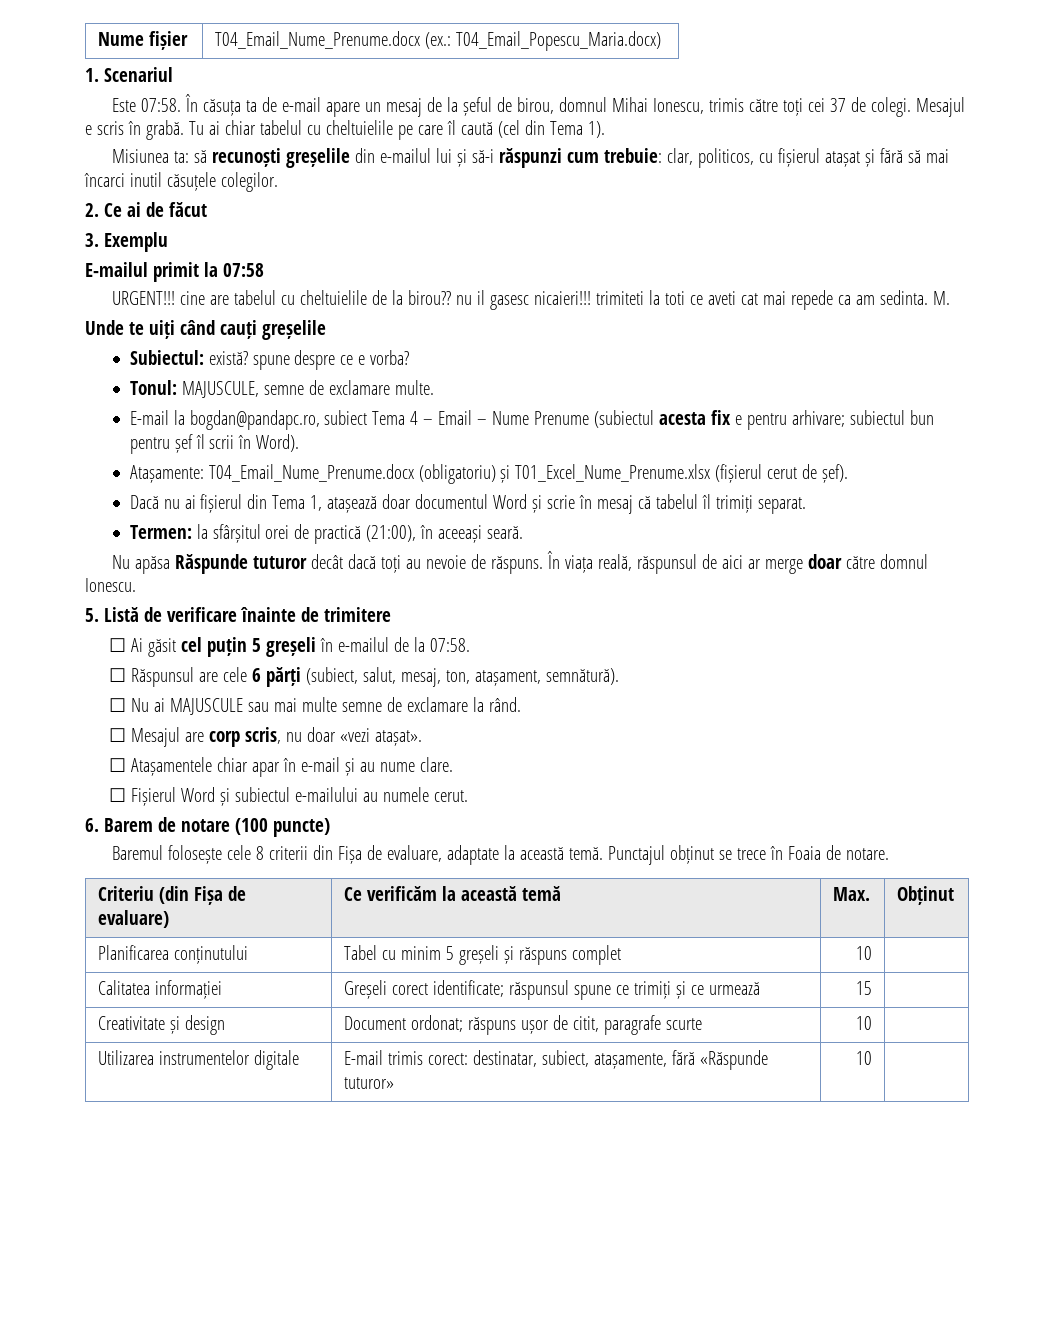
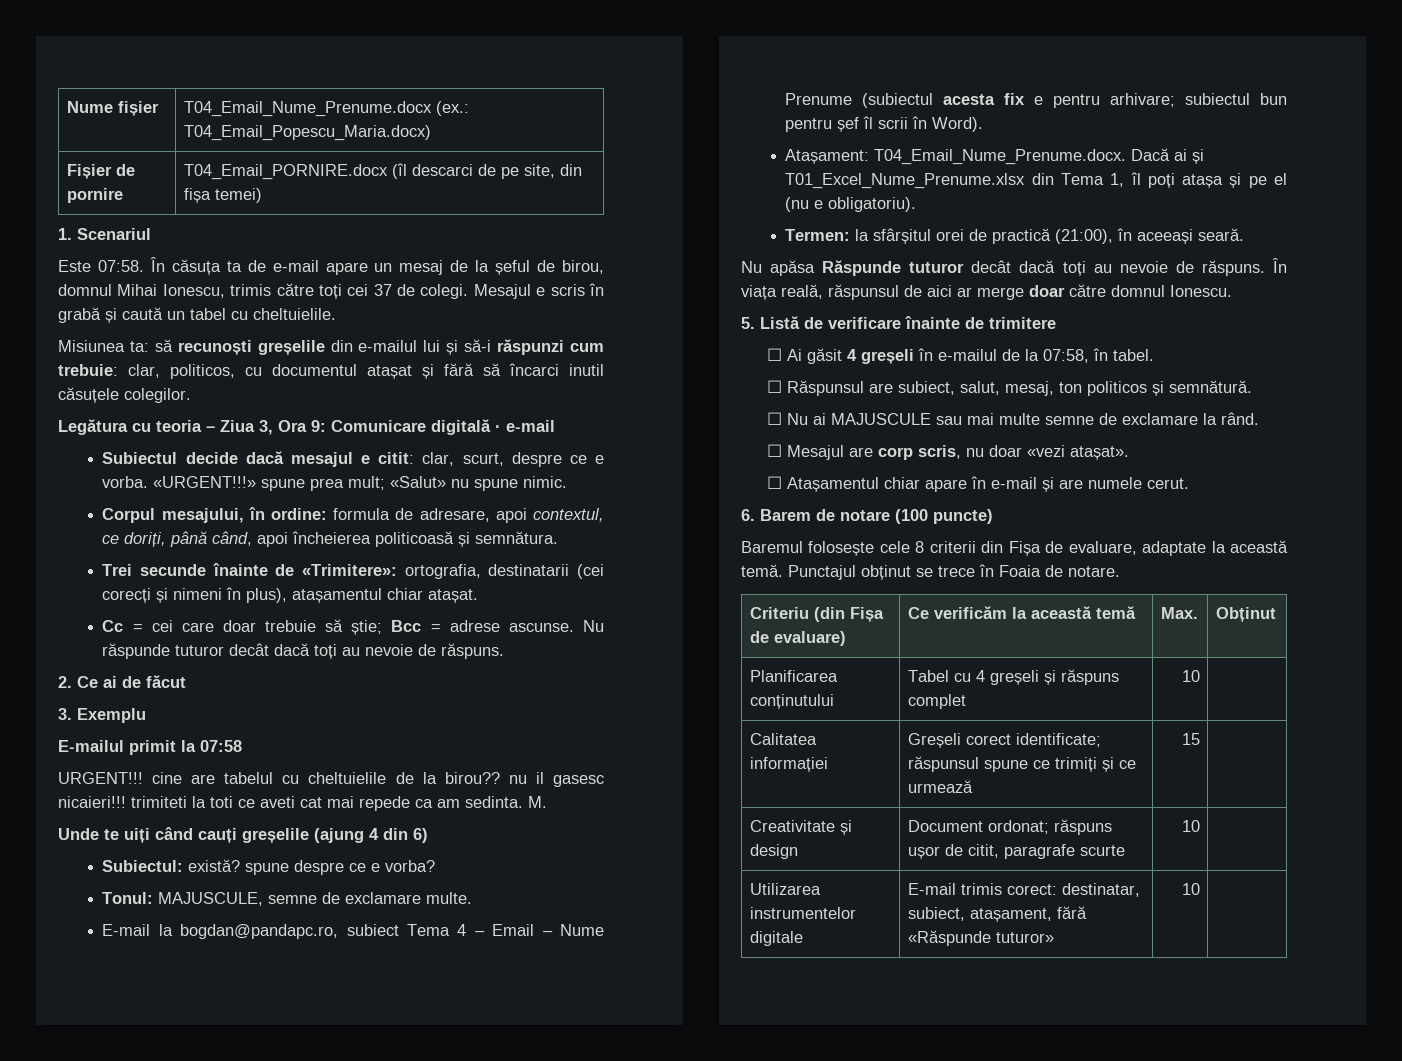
+ Fișier de pornire | T04_Email_PORNIRE.docx (îl descarci de pe site, din fișa temei)
- Mesajul e scris în grabă. Tu ai chiar tabelul cu cheltuielile pe care îl caută (cel din Tema 1).
+ Mesajul e scris în grabă și caută un tabel cu cheltuielile.
- Misiunea ta: să recunoști greșelile din e-mailul lui și să-i răspunzi cum trebuie: clar, politicos, cu fișierul atașat și fără să mai încarci inutil căsuțele colegilor.
+ Misiunea ta: să recunoști greșelile din e-mailul lui și să-i răspunzi cum trebuie: clar, politicos, cu documentul atașat și fără să încarci inutil căsuțele colegilor.
+ Legătura cu teoria – Ziua 3, Ora 9: Comunicare digitală · e-mail
+ Subiectul decide dacă mesajul e citit: clar, scurt, despre ce e vorba. «URGENT!!!» spune prea mult; «Salut» nu spune nimic.
+ Corpul mesajului, în ordine: formula de adresare, apoi contextul, ce doriți, până când, apoi încheierea politicoasă și semnătura.
+ Trei secunde înainte de «Trimitere»: ortografia, destinatarii (cei corecți și nimeni în plus), atașamentul chiar atașat.
+ Cc = cei care doar trebuie să știe; Bcc = adrese ascunse. Nu răspunde tuturor decât dacă toți au nevoie de răspuns.
- Unde te uiți când cauți greșelile
+ Unde te uiți când cauți greșelile (ajung 4 din 6)
- Atașamente: T04_Email_Nume_Prenume.docx (obligatoriu) și T01_Excel_Nume_Prenume.xlsx (fișierul cerut de șef).
- Dacă nu ai fișierul din Tema 1, atașează doar documentul Word și scrie în mesaj că tabelul îl trimiți separat.
+ Atașament: T04_Email_Nume_Prenume.docx. Dacă ai și T01_Excel_Nume_Prenume.xlsx din Tema 1, îl poți atașa și pe el (nu e obligatoriu).
- ☐ Ai găsit cel puțin 5 greșeli în e-mailul de la 07:58.
+ ☐ Ai găsit 4 greșeli în e-mailul de la 07:58, în tabel.
- ☐ Răspunsul are cele 6 părți (subiect, salut, mesaj, ton, atașament, semnătură).
+ ☐ Răspunsul are subiect, salut, mesaj, ton politicos și semnătură.
- ☐ Atașamentele chiar apar în e-mail și au nume clare.
- ☐ Fișierul Word și subiectul e-mailului au numele cerut.
+ ☐ Atașamentul chiar apare în e-mail și are numele cerut.
- Planificarea conținutului | Tabel cu minim 5 greșeli și răspuns complet | 10 |
+ Planificarea conținutului | Tabel cu 4 greșeli și răspuns complet | 10 |
- Utilizarea instrumentelor digitale | E-mail trimis corect: destinatar, subiect, atașamente, fără «Răspunde tuturor» | 10 |
+ Utilizarea instrumentelor digitale | E-mail trimis corect: destinatar, subiect, atașament, fără «Răspunde tuturor» | 10 |

